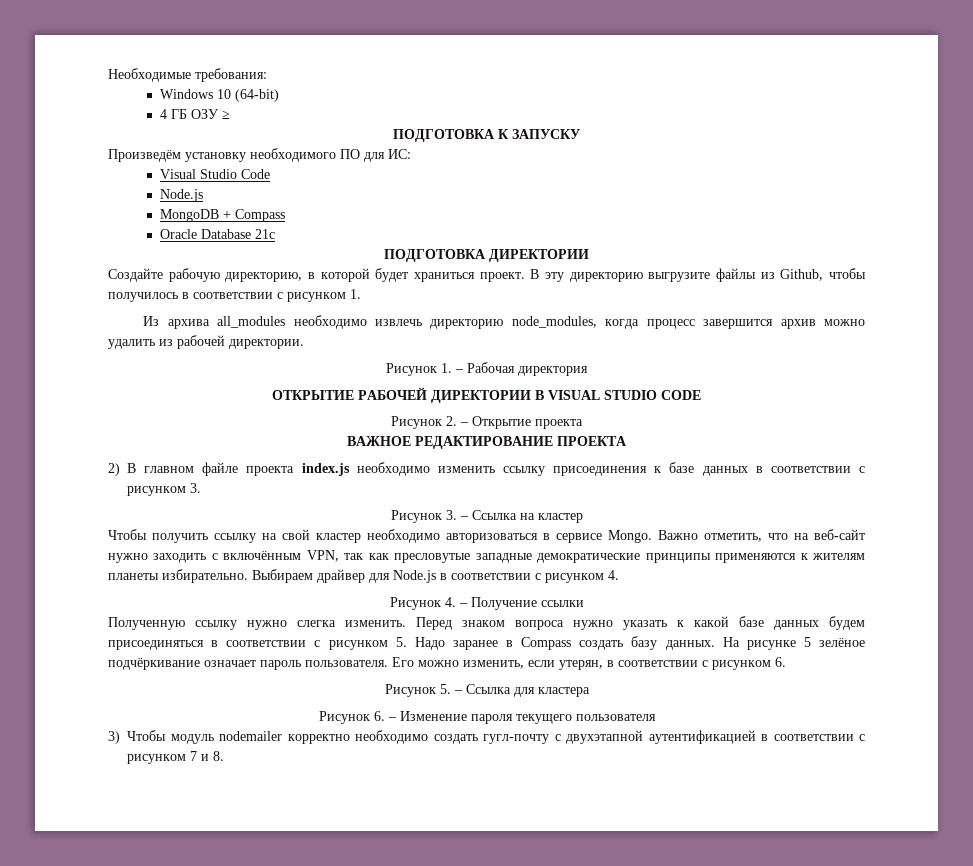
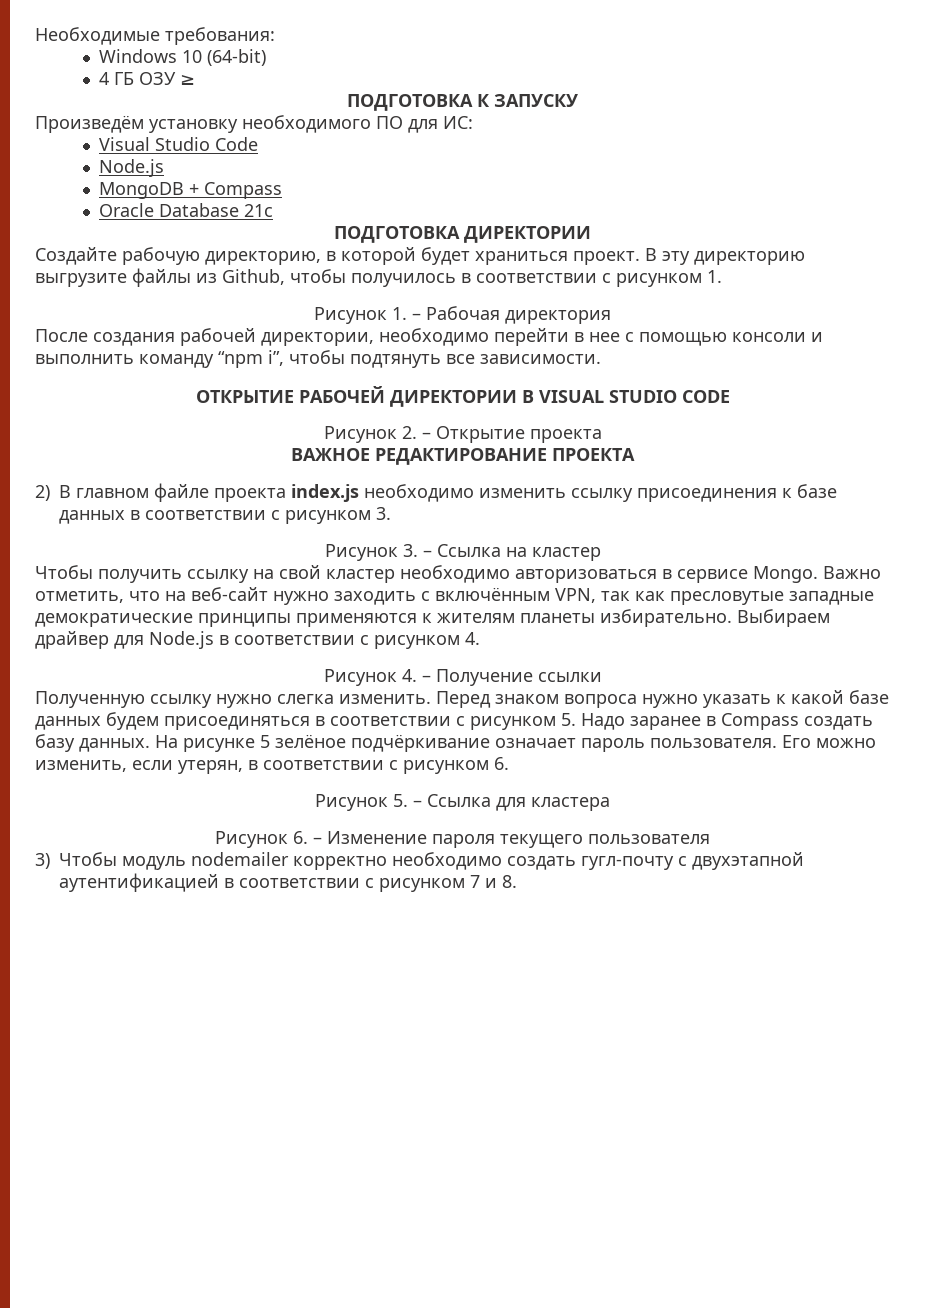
- Из архива all_modules необходимо извлечь директорию node_modules, когда процесс завершится архив можно удалить из рабочей директории.
+ После создания рабочей директории, необходимо перейти в нее с помощью консоли и выполнить команду “npm i”, чтобы подтянуть все зависимости.

